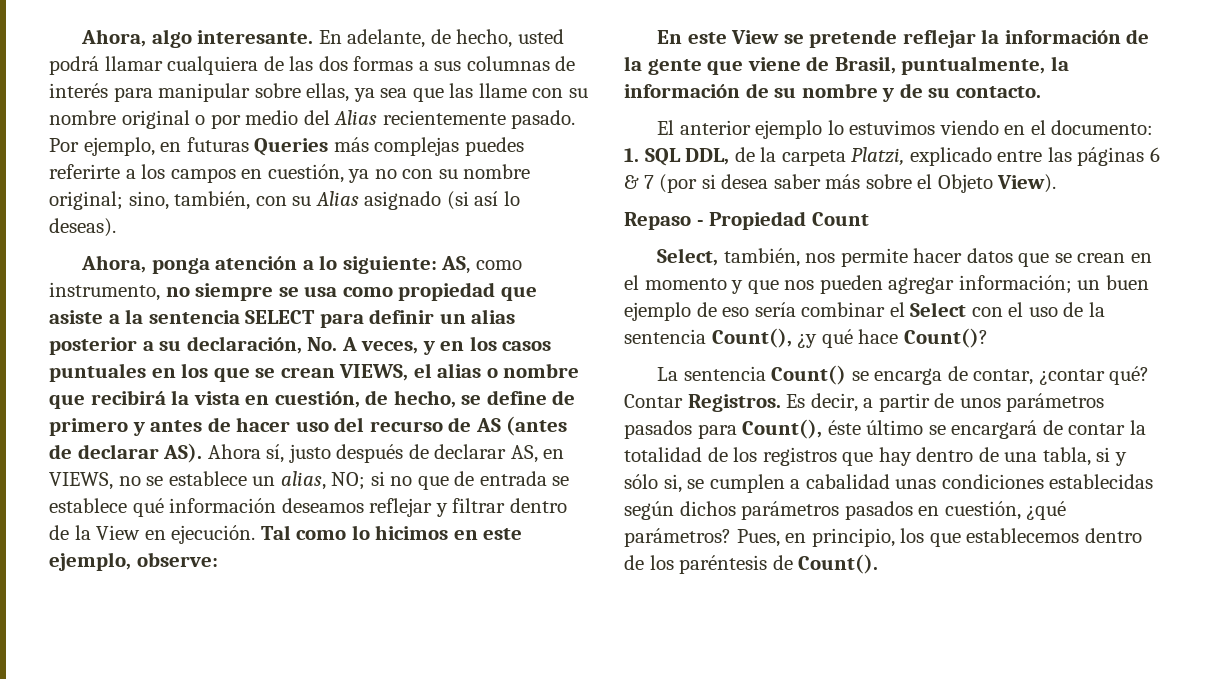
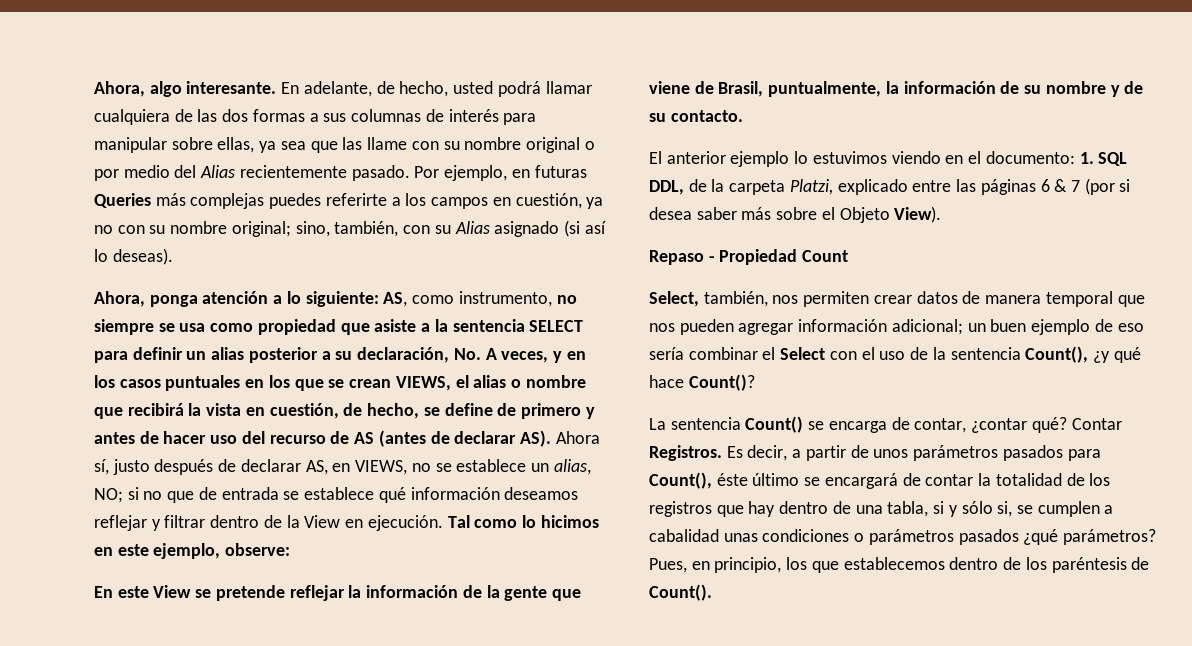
- Select, también, nos permite hacer datos que se crean en el momento y que nos pueden agregar información; un buen ejemplo de eso sería combinar el Select con el uso de la sentencia Count(), ¿y qué hace Count()?
+ Select, también, nos permiten crear datos de manera temporal que nos pueden agregar información adicional; un buen ejemplo de eso sería combinar el Select con el uso de la sentencia Count(), ¿y qué hace Count()?
- Es decir, a partir de unos parámetros pasados para Count(), éste último se encargará de contar la totalidad de los registros que hay dentro de una tabla, si y sólo si, se cumplen a cabalidad unas condiciones establecidas según dichos parámetros pasados en cuestión, ¿qué parámetros?
+ Es decir, a partir de unos parámetros pasados para Count(), éste último se encargará de contar la totalidad de los registros que hay dentro de una tabla, si y sólo si, se cumplen a cabalidad unas condiciones o parámetros pasados ¿qué parámetros?

